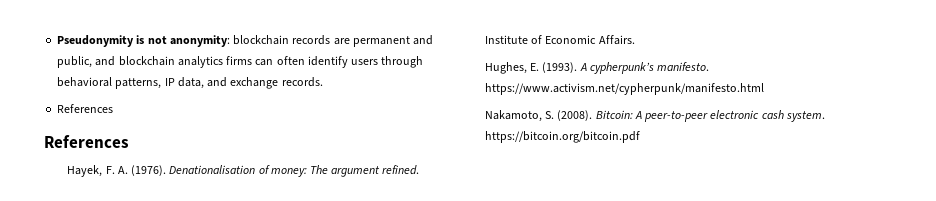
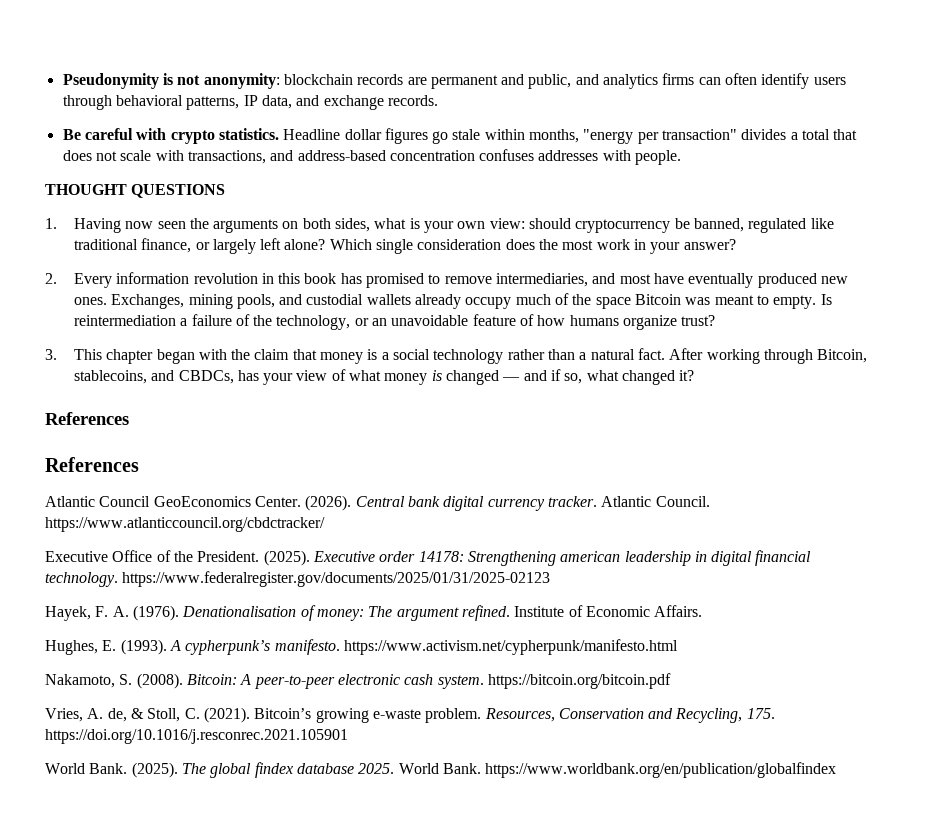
- Pseudonymity is not anonymity: blockchain records are permanent and public, and blockchain analytics firms can often identify users through behavioral patterns, IP data, and exchange records.
+ Pseudonymity is not anonymity: blockchain records are permanent and public, and analytics firms can often identify users through behavioral patterns, IP data, and exchange records.
+ Be careful with crypto statistics. Headline dollar figures go stale within months, "energy per transaction" divides a total that does not scale with transactions, and address-based concentration confuses addresses with people.
+ THOUGHT QUESTIONS
+ 1. Having now seen the arguments on both sides, what is your own view: should cryptocurrency be banned, regulated like traditional finance, or largely left alone? Which single consideration does the most work in your answer?
+ 2. Every information revolution in this book has promised to remove intermediaries, and most have eventually produced new ones. Exchanges, mining pools, and custodial wallets already occupy much of the space Bitcoin was meant to empty. Is reintermediation a failure of the technology, or an unavoidable feature of how humans organize trust?
+ 3. This chapter began with the claim that money is a social technology rather than a natural fact. After working through Bitcoin, stablecoins, and CBDCs, has your view of what money is changed — and if so, what changed it?
  References
  References
+ Atlantic Council GeoEconomics Center. (2026). Central bank digital currency tracker. Atlantic Council. https://www.atlanticcouncil.org/cbdctracker/
+ Executive Office of the President. (2025). Executive order 14178: Strengthening american leadership in digital financial technology. https://www.federalregister.gov/documents/2025/01/31/2025-02123
+ Vries, A. de, & Stoll, C. (2021). Bitcoin’s growing e-waste problem. Resources, Conservation and Recycling, 175. https://doi.org/10.1016/j.resconrec.2021.105901
+ World Bank. (2025). The global findex database 2025. World Bank. https://www.worldbank.org/en/publication/globalfindex

